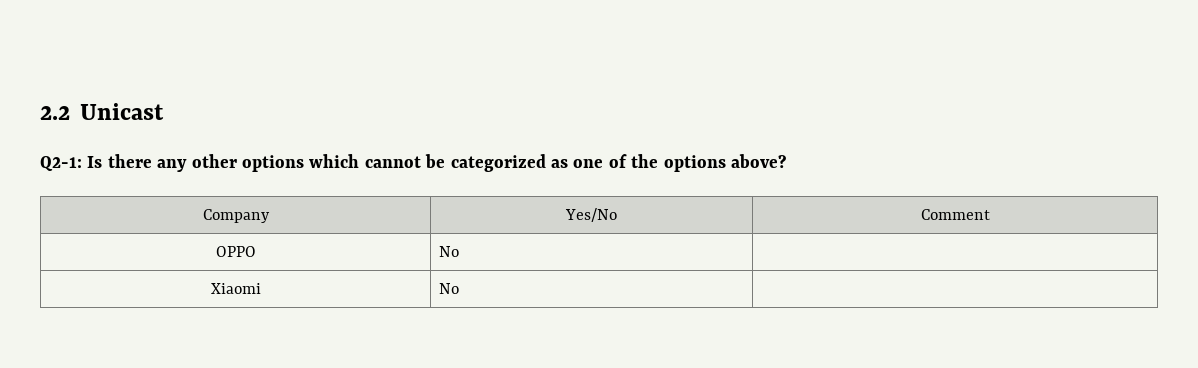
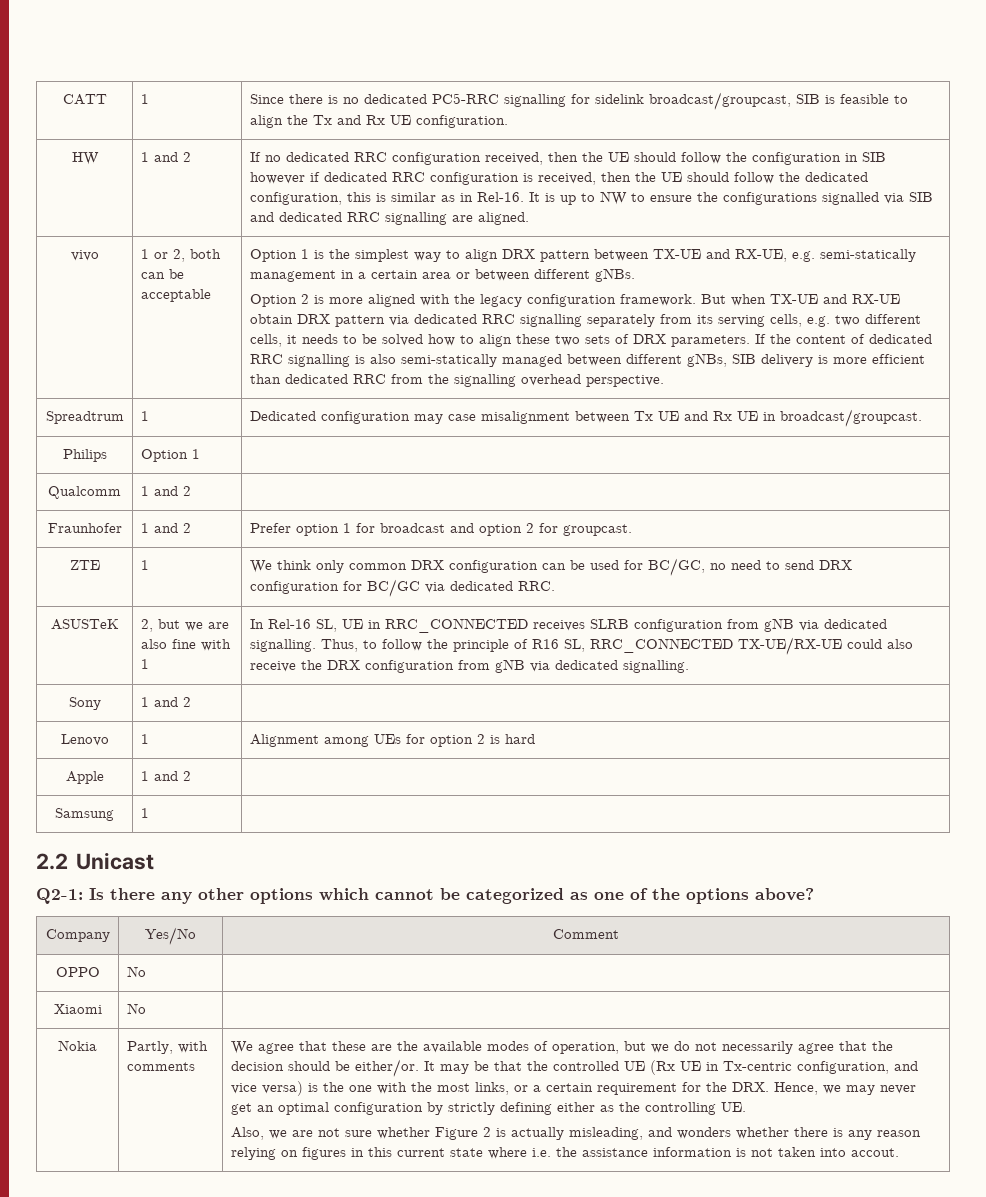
+ CATT | 1 | Since there is no dedicated PC5-RRC signalling for sidelink broadcast/groupcast, SIB is feasible to align the Tx and Rx UE configuration.
+ HW | 1 and 2 | If no dedicated RRC configuration received, then the UE should follow the configuration in SIB however if dedicated RRC configuration is received, then the UE should follow the dedicated configuration, this is similar as in Rel-16. It is up to NW to ensure the configurations signalled via SIB and dedicated RRC signalling are aligned.
+ vivo | 1 or 2, both can be acceptable | Option 1 is the simplest way to align DRX pattern between TX-UE and RX-UE, e.g. semi-statically management in a certain area or between different gNBs.
+ Option 2 is more aligned with the legacy configuration framework. But when TX-UE and RX-UE obtain DRX pattern via dedicated RRC signalling separately from its serving cells, e.g. two different cells, it needs to be solved how to align these two sets of DRX parameters. If the content of dedicated RRC signalling is also semi-statically managed between different gNBs, SIB delivery is more efficient than dedicated RRC from the signalling overhead perspective.
+ Spreadtrum | 1 | Dedicated configuration may case misalignment between Tx UE and Rx UE in broadcast/groupcast.
+ Philips | Option 1 |
+ Qualcomm | 1 and 2 |
+ Fraunhofer | 1 and 2 | Prefer option 1 for broadcast and option 2 for groupcast.
+ ZTE | 1 | We think only common DRX configuration can be used for BC/GC, no need to send DRX configuration for BC/GC via dedicated RRC.
+ ASUSTeK | 2, but we are also fine with 1 | In Rel-16 SL, UE in RRC_CONNECTED receives SLRB configuration from gNB via dedicated signalling. Thus, to follow the principle of R16 SL, RRC_CONNECTED TX-UE/RX-UE could also receive the DRX configuration from gNB via dedicated signalling.
+ Sony | 1 and 2 |
+ Lenovo | 1 | Alignment among UEs for option 2 is hard
+ Apple | 1 and 2 |
+ Samsung | 1 |
+ Nokia | Partly, with comments | We agree that these are the available modes of operation, but we do not necessarily agree that the decision should be either/or. It may be that the controlled UE (Rx UE in Tx-centric configuration, and vice versa) is the one with the most links, or a certain requirement for the DRX. Hence, we may never get an optimal configuration by strictly defining either as the controlling UE.
+ Also, we are not sure whether Figure 2 is actually misleading, and wonders whether there is any reason relying on figures in this current state where i.e. the assistance information is not taken into accout.

